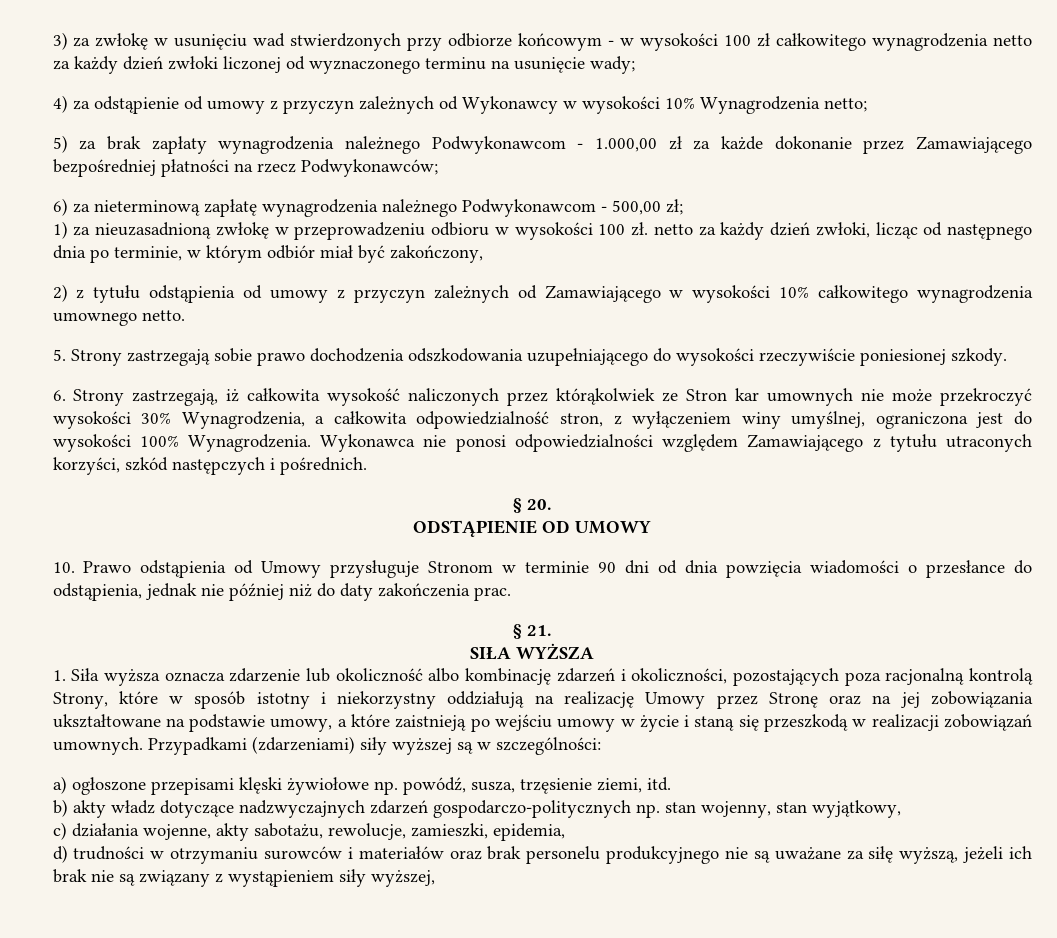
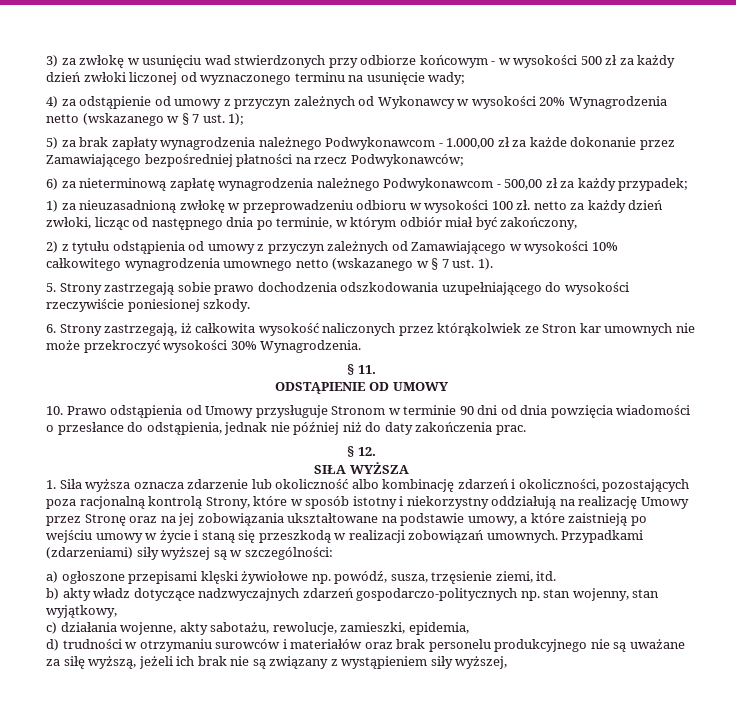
- 3) za zwłokę w usunięciu wad stwierdzonych przy odbiorze końcowym - w wysokości 100 zł całkowitego wynagrodzenia netto za każdy dzień zwłoki liczonej od wyznaczonego terminu na usunięcie wady;
+ 3) za zwłokę w usunięciu wad stwierdzonych przy odbiorze końcowym - w wysokości 500 zł za każdy dzień zwłoki liczonej od wyznaczonego terminu na usunięcie wady;
- 4) za odstąpienie od umowy z przyczyn zależnych od Wykonawcy w wysokości 10% Wynagrodzenia netto;
+ 4) za odstąpienie od umowy z przyczyn zależnych od Wykonawcy w wysokości 20% Wynagrodzenia netto (wskazanego w § 7 ust. 1);
- 6) za nieterminową zapłatę wynagrodzenia należnego Podwykonawcom - 500,00 zł;
+ 6) za nieterminową zapłatę wynagrodzenia należnego Podwykonawcom - 500,00 zł za każdy przypadek;
- 2) z tytułu odstąpienia od umowy z przyczyn zależnych od Zamawiającego w wysokości 10% całkowitego wynagrodzenia umownego netto.
+ 2) z tytułu odstąpienia od umowy z przyczyn zależnych od Zamawiającego w wysokości 10% całkowitego wynagrodzenia umownego netto (wskazanego w § 7 ust. 1).
- 6. Strony zastrzegają, iż całkowita wysokość naliczonych przez którąkolwiek ze Stron kar umownych nie może przekroczyć wysokości 30% Wynagrodzenia, a całkowita odpowiedzialność stron, z wyłączeniem winy umyślnej, ograniczona jest do wysokości 100% Wynagrodzenia. Wykonawca nie ponosi odpowiedzialności względem Zamawiającego z tytułu utraconych korzyści, szkód następczych i pośrednich.
- § 20.
+ 6. Strony zastrzegają, iż całkowita wysokość naliczonych przez którąkolwiek ze Stron kar umownych nie może przekroczyć wysokości 30% Wynagrodzenia.
+ § 11.
- § 21.
+ § 12.

